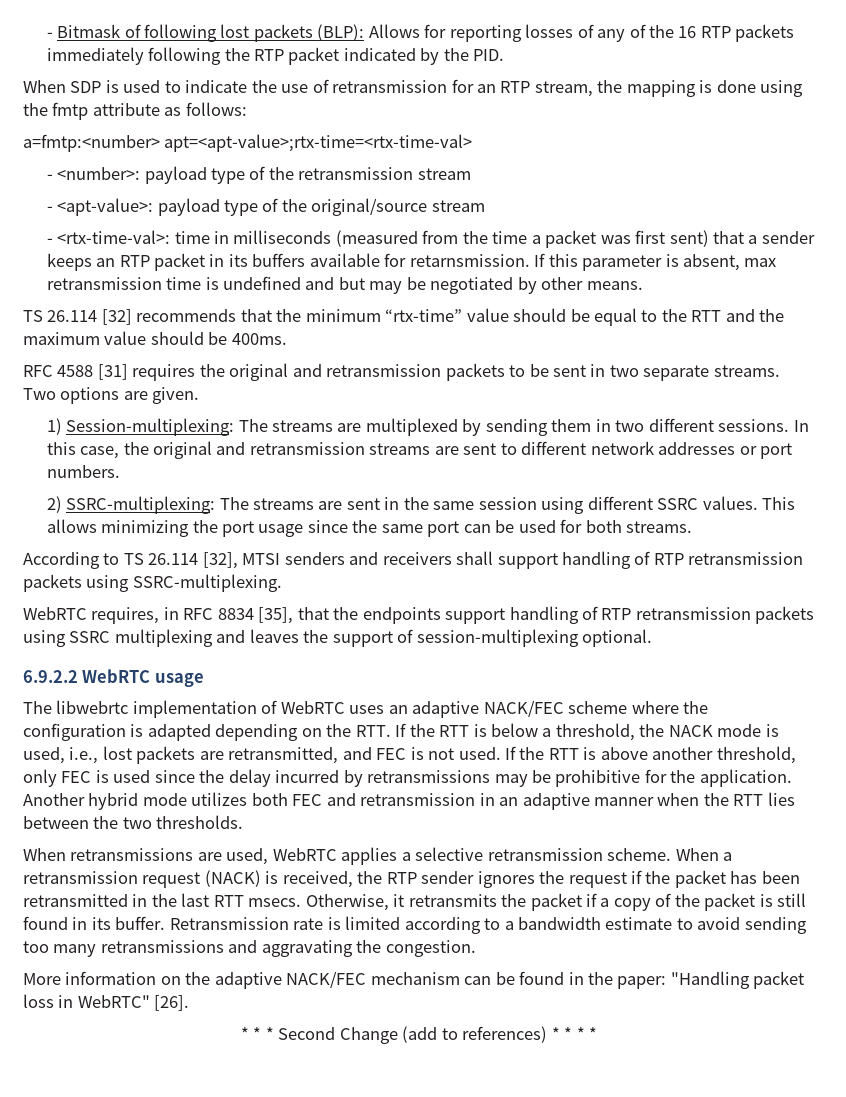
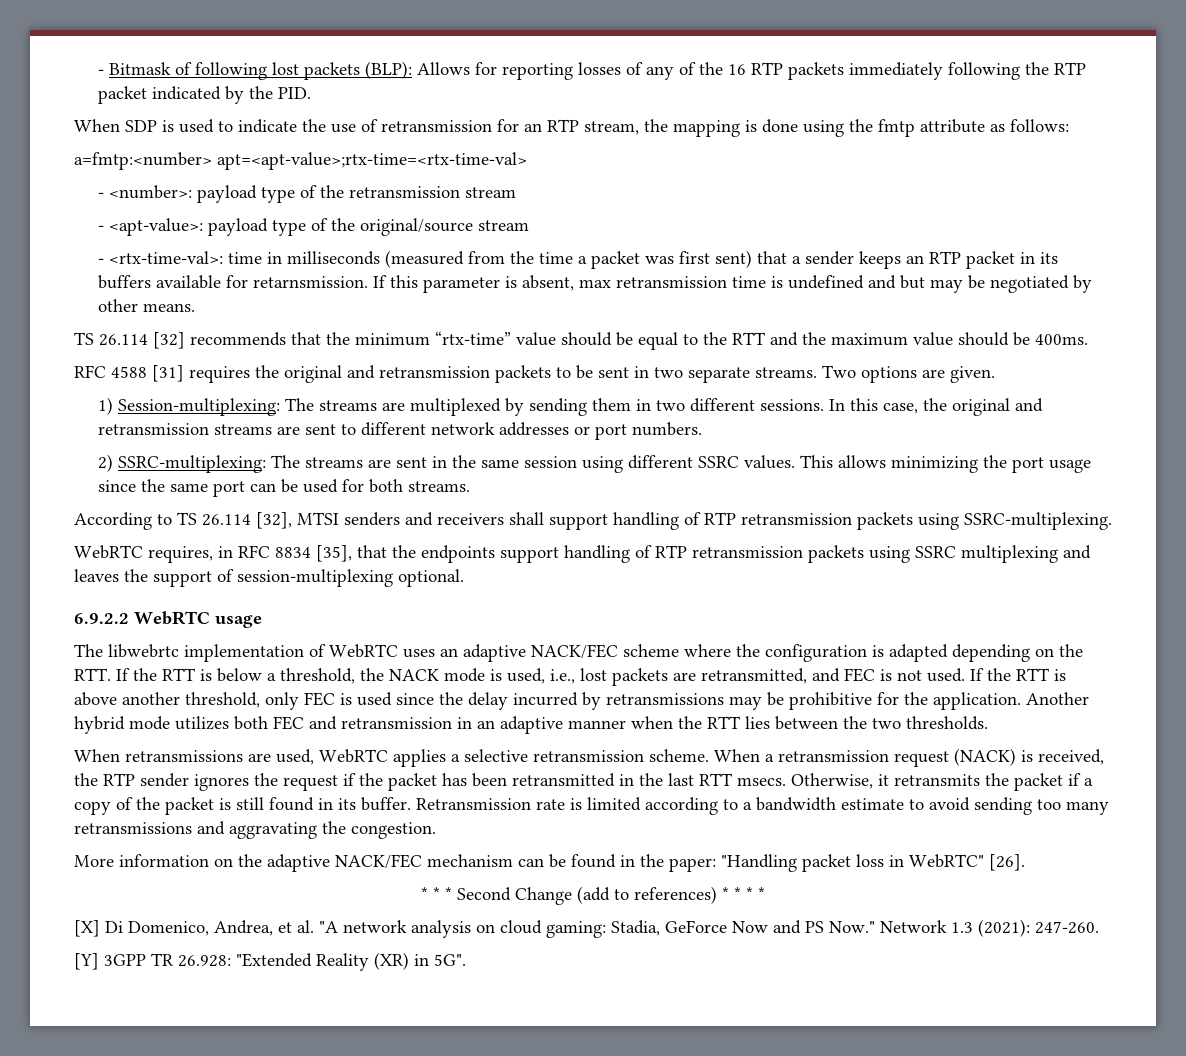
+ [X] Di Domenico, Andrea, et al. "A network analysis on cloud gaming: Stadia, GeForce Now and PS Now." Network 1.3 (2021): 247-260.
+ [Y] 3GPP TR 26.928: "Extended Reality (XR) in 5G".

